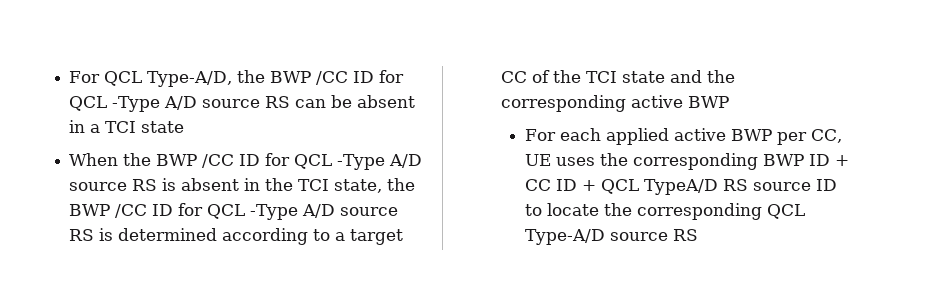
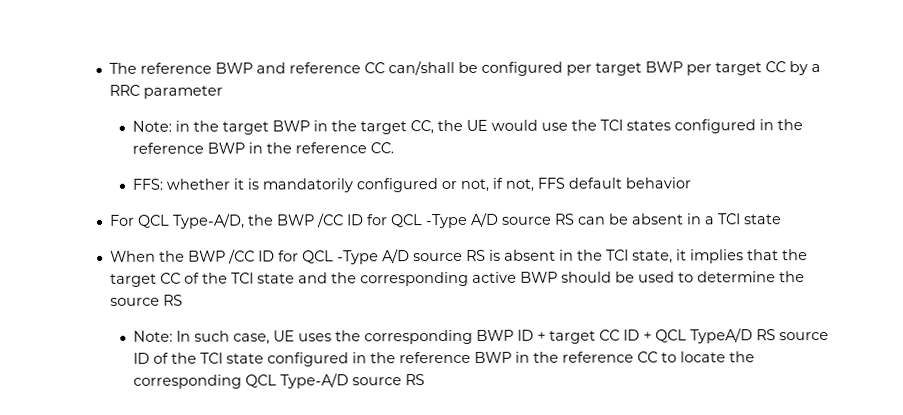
+ The reference BWP and reference CC can/shall be configured per target BWP per target CC by a RRC parameter
+ Note: in the target BWP in the target CC, the UE would use the TCI states configured in the reference BWP in the reference CC.
+ FFS: whether it is mandatorily configured or not, if not, FFS default behavior
- When the BWP /CC ID for QCL -Type A/D source RS is absent in the TCI state, the BWP /CC ID for QCL -Type A/D source RS is determined according to a target CC of the TCI state and the corresponding active BWP
- For each applied active BWP per CC, UE uses the corresponding BWP ID + CC ID + QCL TypeA/D RS source ID to locate the corresponding QCL Type-A/D source RS
+ When the BWP /CC ID for QCL -Type A/D source RS is absent in the TCI state, it implies that the target CC of the TCI state and the corresponding active BWP should be used to determine the source RS
+ Note: In such case, UE uses the corresponding BWP ID + target CC ID + QCL TypeA/D RS source ID of the TCI state configured in the reference BWP in the reference CC to locate the corresponding QCL Type-A/D source RS

